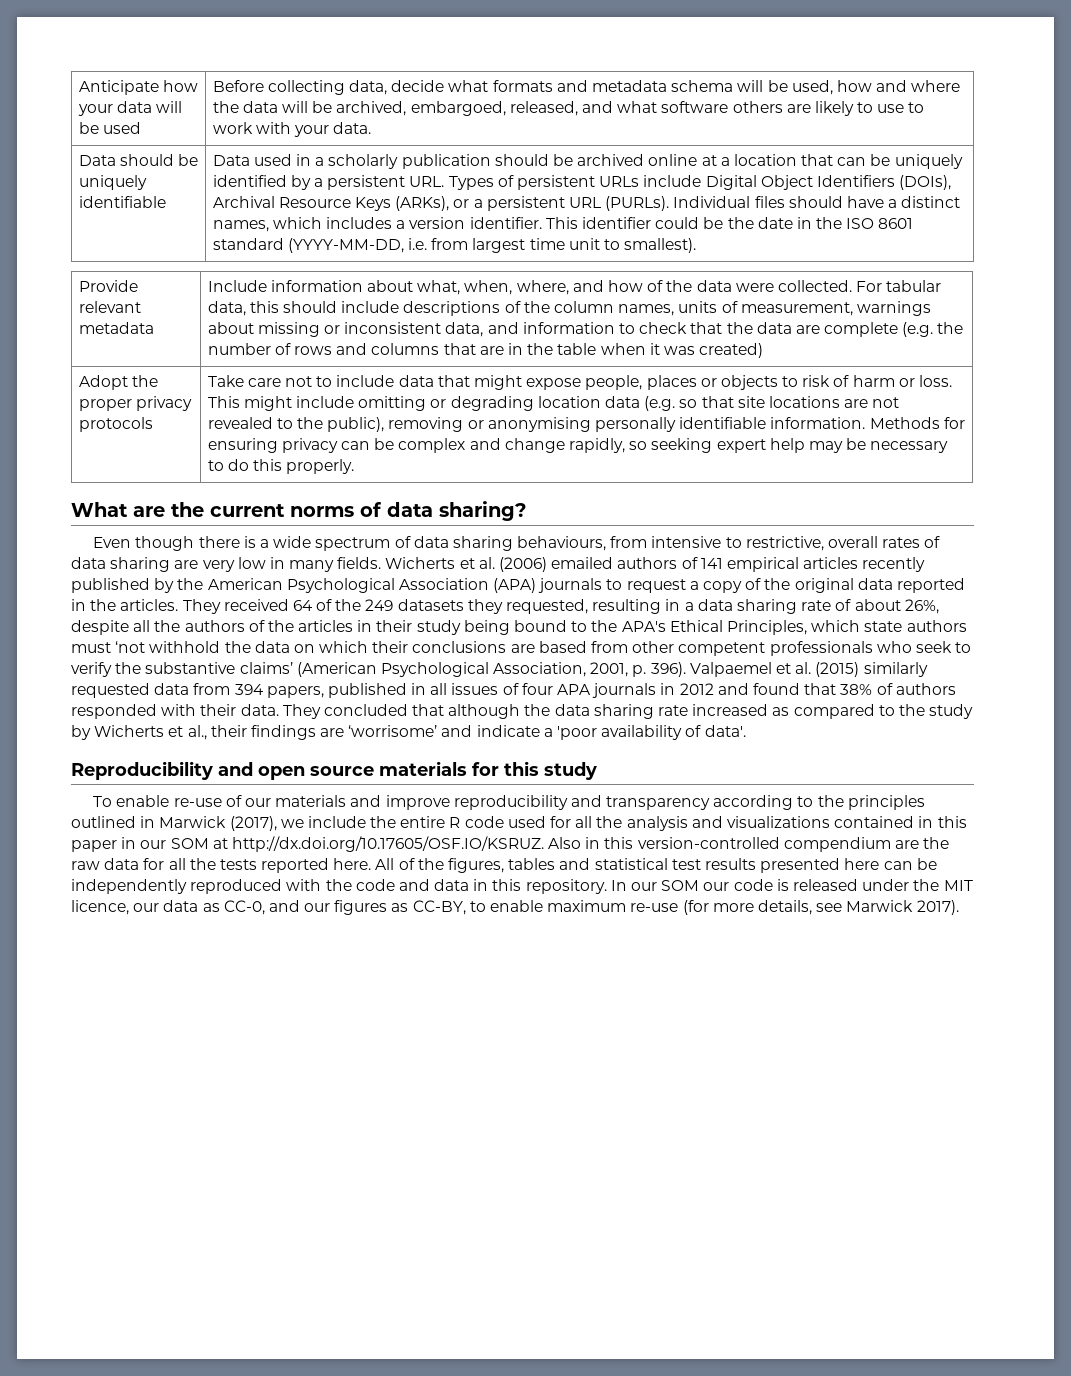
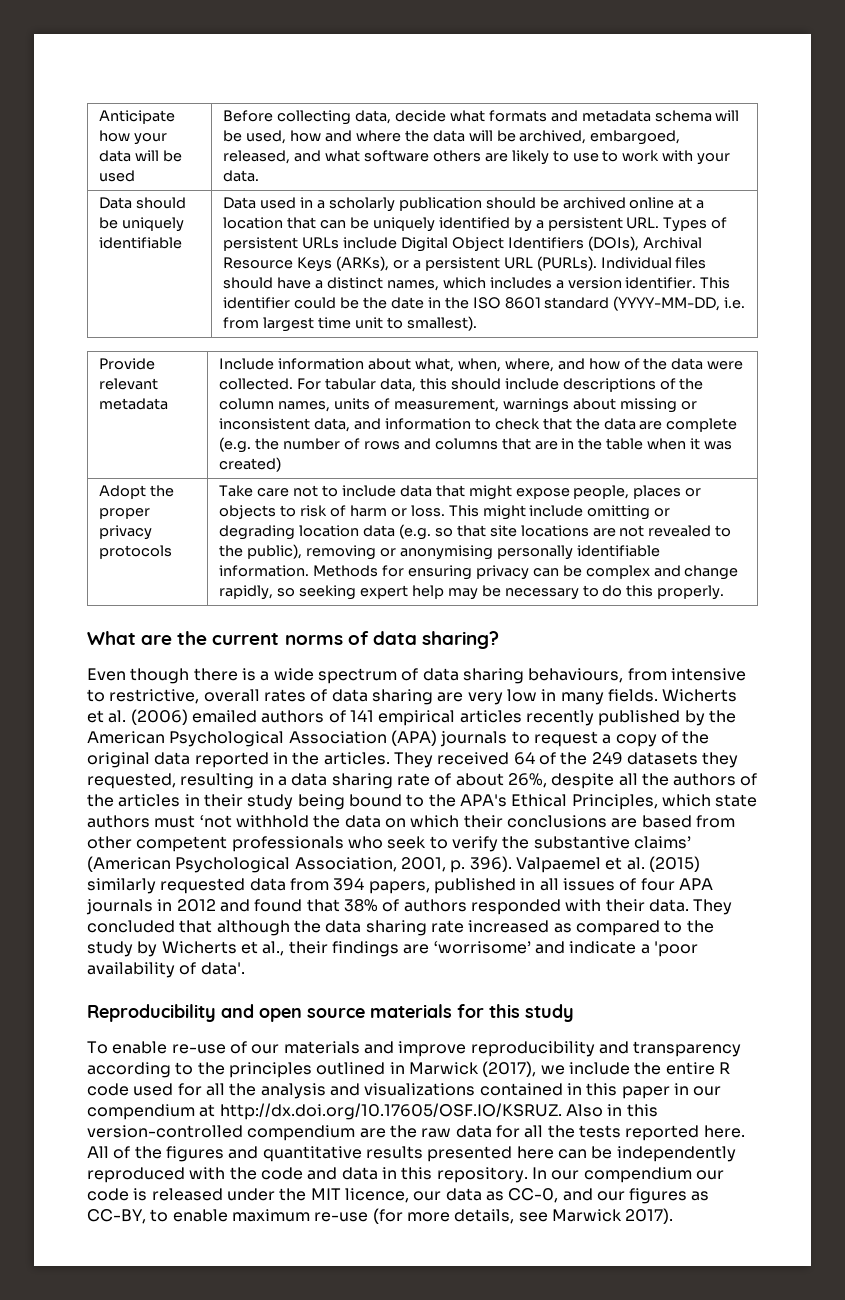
- To enable re-use of our materials and improve reproducibility and transparency according to the principles outlined in Marwick (2017), we include the entire R code used for all the analysis and visualizations contained in this paper in our SOM at http://dx.doi.org/10.17605/OSF.IO/KSRUZ. Also in this version-controlled compendium are the raw data for all the tests reported here.
+ To enable re-use of our materials and improve reproducibility and transparency according to the principles outlined in Marwick (2017), we include the entire R code used for all the analysis and visualizations contained in this paper in our compendium at http://dx.doi.org/10.17605/OSF.IO/KSRUZ. Also in this version-controlled compendium are the raw data for all the tests reported here.
- All of the figures, tables and statistical test results presented here can be independently reproduced with the code and data in this repository.
+ All of the figures and quantitative results presented here can be independently reproduced with the code and data in this repository.
- In our SOM our code is released under the MIT licence, our data as CC-0, and our figures as CC-BY, to enable maximum re-use (for more details, see Marwick 2017).
+ In our compendium our code is released under the MIT licence, our data as CC-0, and our figures as CC-BY, to enable maximum re-use (for more details, see Marwick 2017).

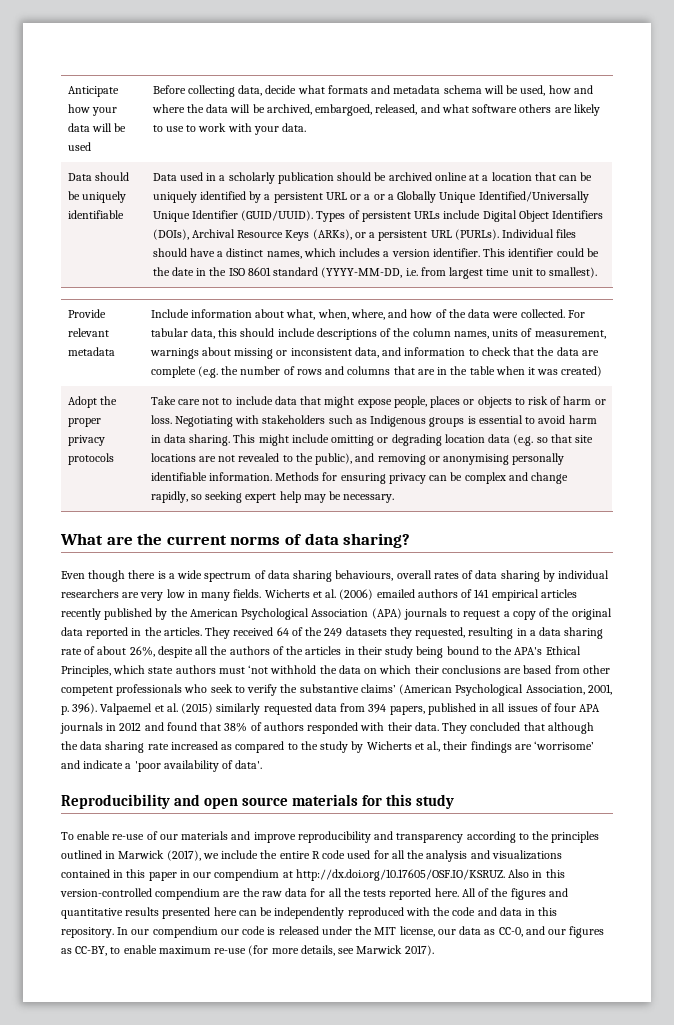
- Data used in a scholarly publication should be archived online at a location that can be uniquely identified by a persistent URL. Types of persistent URLs include Digital Object Identifiers (DOIs), Archival Resource Keys (ARKs), or a persistent URL (PURLs).
+ Data used in a scholarly publication should be archived online at a location that can be uniquely identified by a persistent URL or a or a Globally Unique Identified/Universally Unique Identifier (GUID/UUID). Types of persistent URLs include Digital Object Identifiers (DOIs), Archival Resource Keys (ARKs), or a persistent URL (PURLs).
+ Negotiating with stakeholders such as Indigenous groups is essential to avoid harm in data sharing.
- This might include omitting or degrading location data (e.g. so that site locations are not revealed to the public), removing or anonymising personally identifiable information.
+ This might include omitting or degrading location data (e.g. so that site locations are not revealed to the public), and removing or anonymising personally identifiable information.
- Methods for ensuring privacy can be complex and change rapidly, so seeking expert help may be necessary to do this properly.
+ Methods for ensuring privacy can be complex and change rapidly, so seeking expert help may be necessary.
- Even though there is a wide spectrum of data sharing behaviours, from intensive to restrictive, overall rates of data sharing are very low in many fields.
+ Even though there is a wide spectrum of data sharing behaviours, overall rates of data sharing by individual researchers are very low in many fields.
- In our compendium our code is released under the MIT licence, our data as CC-0, and our figures as CC-BY, to enable maximum re-use (for more details, see Marwick 2017).
+ In our compendium our code is released under the MIT license, our data as CC-0, and our figures as CC-BY, to enable maximum re-use (for more details, see Marwick 2017).

